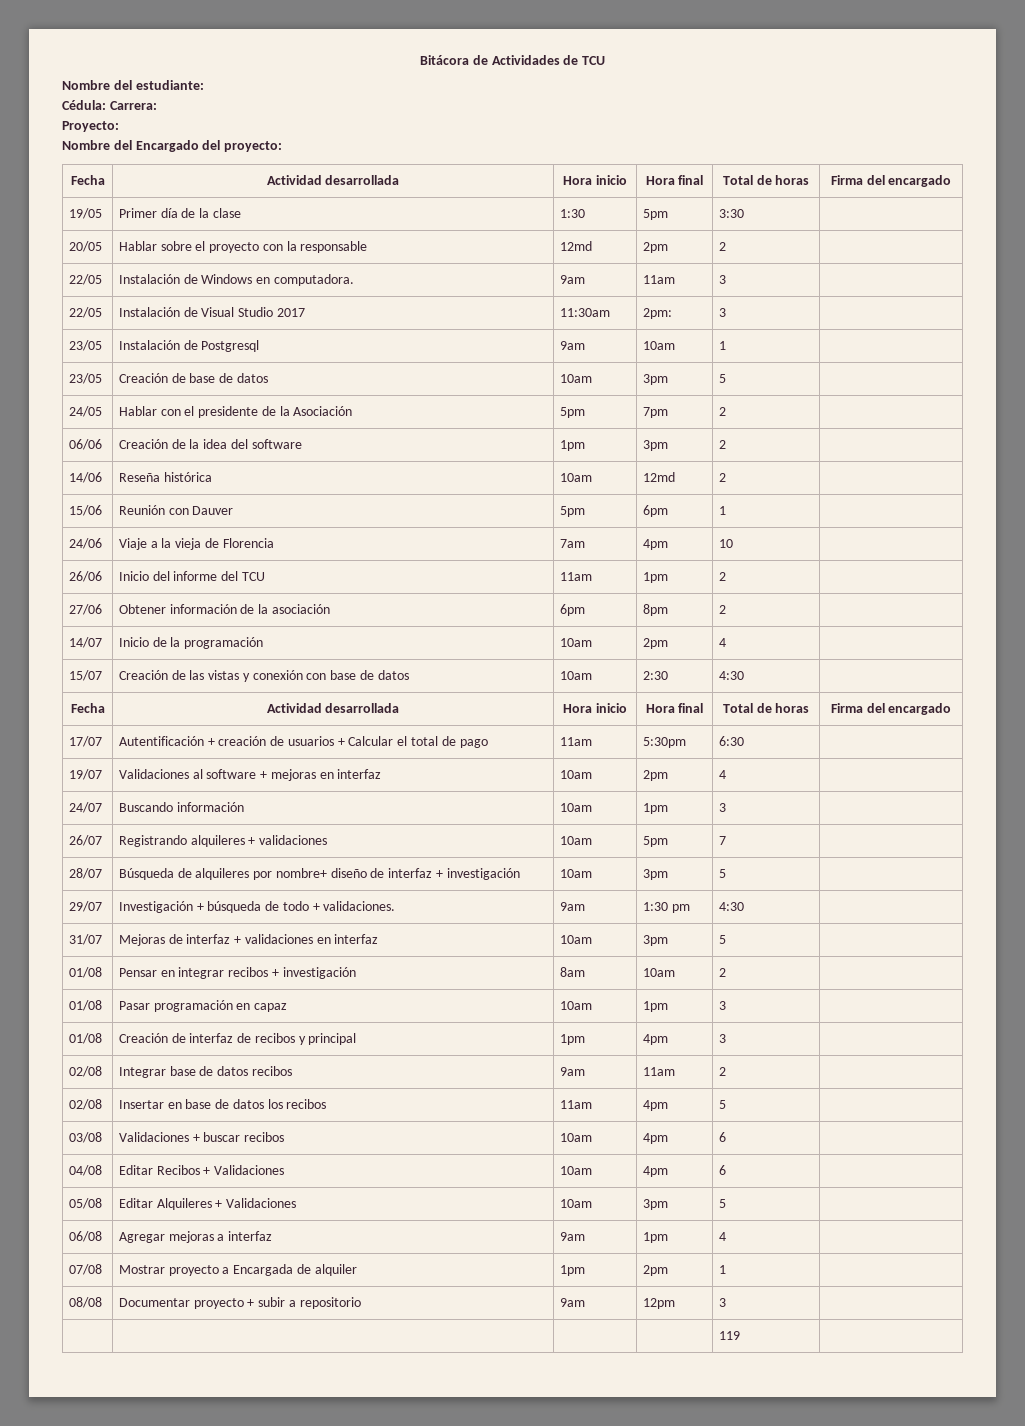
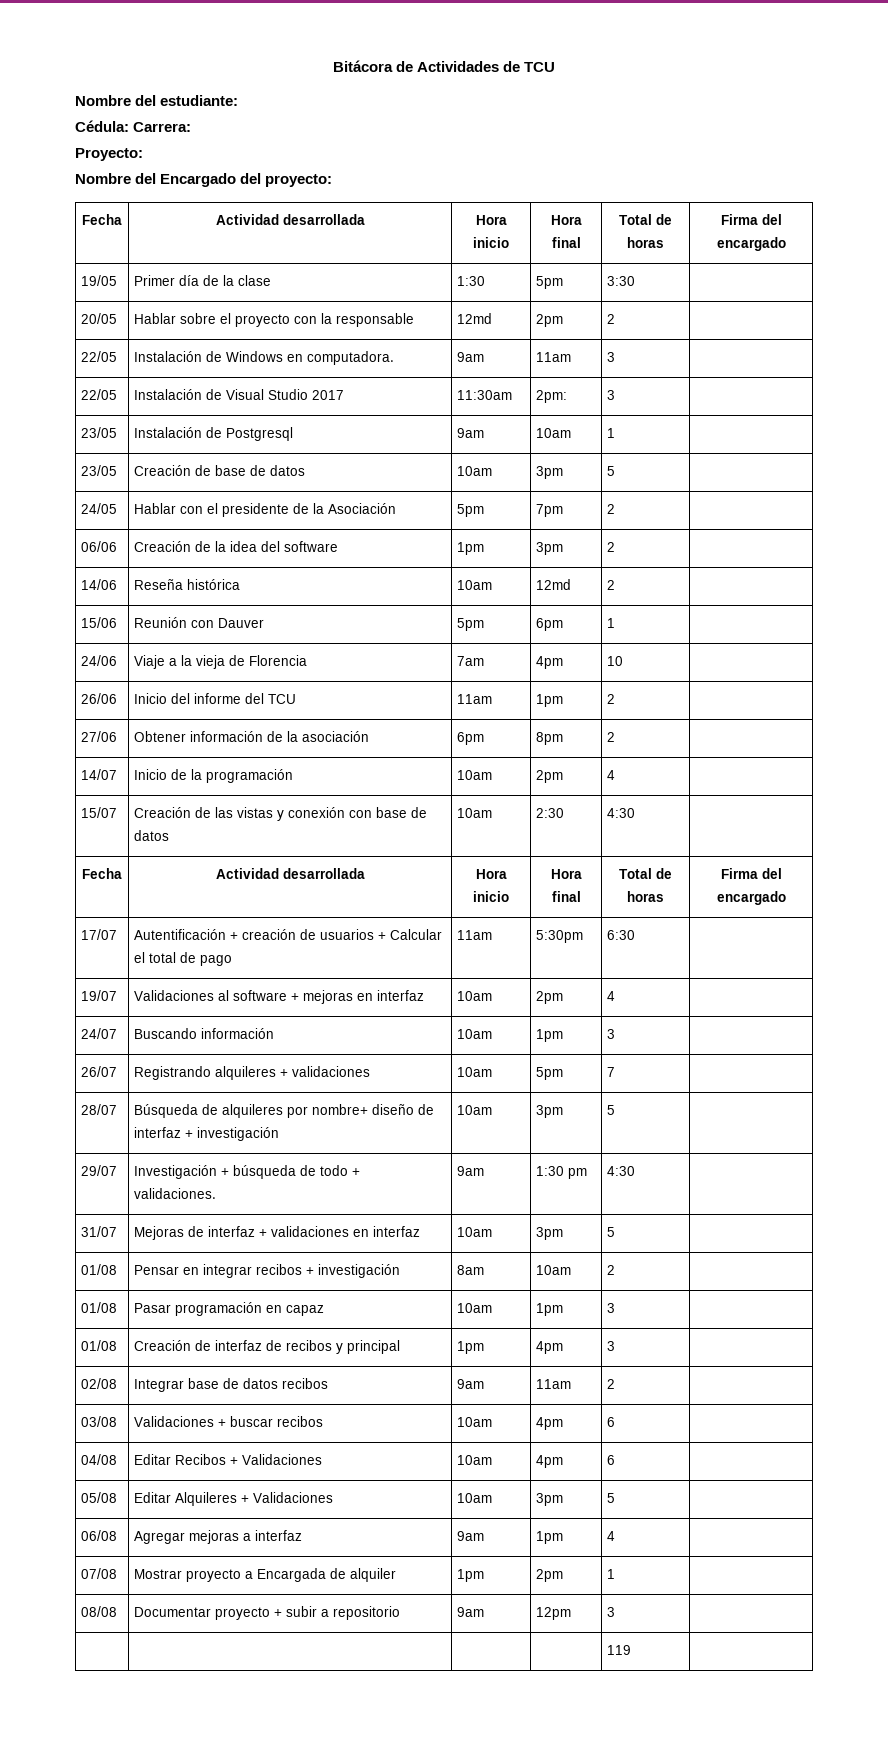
- 02/08 | Insertar en base de datos los recibos | 11am | 4pm | 5 |

